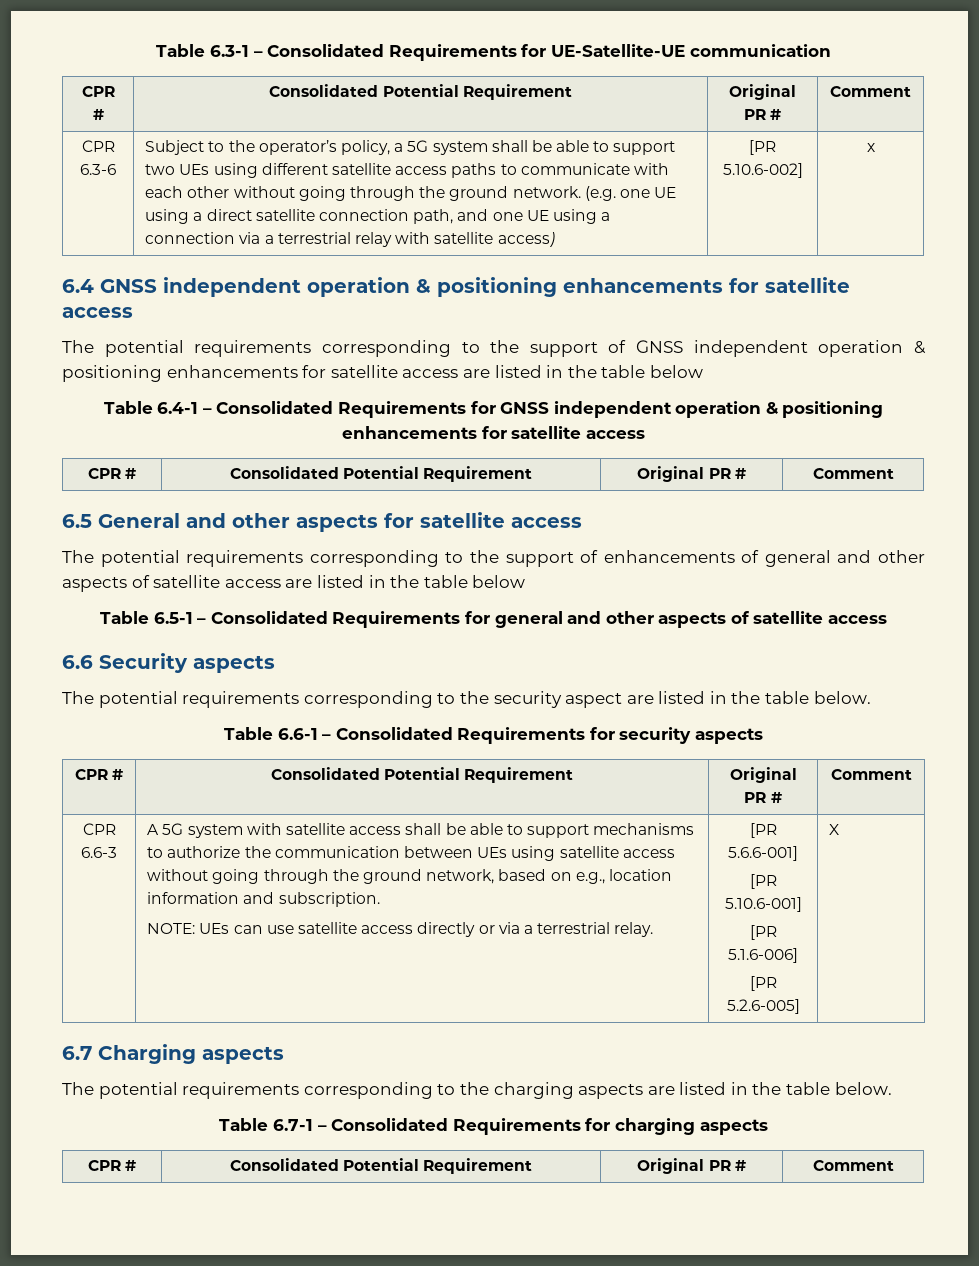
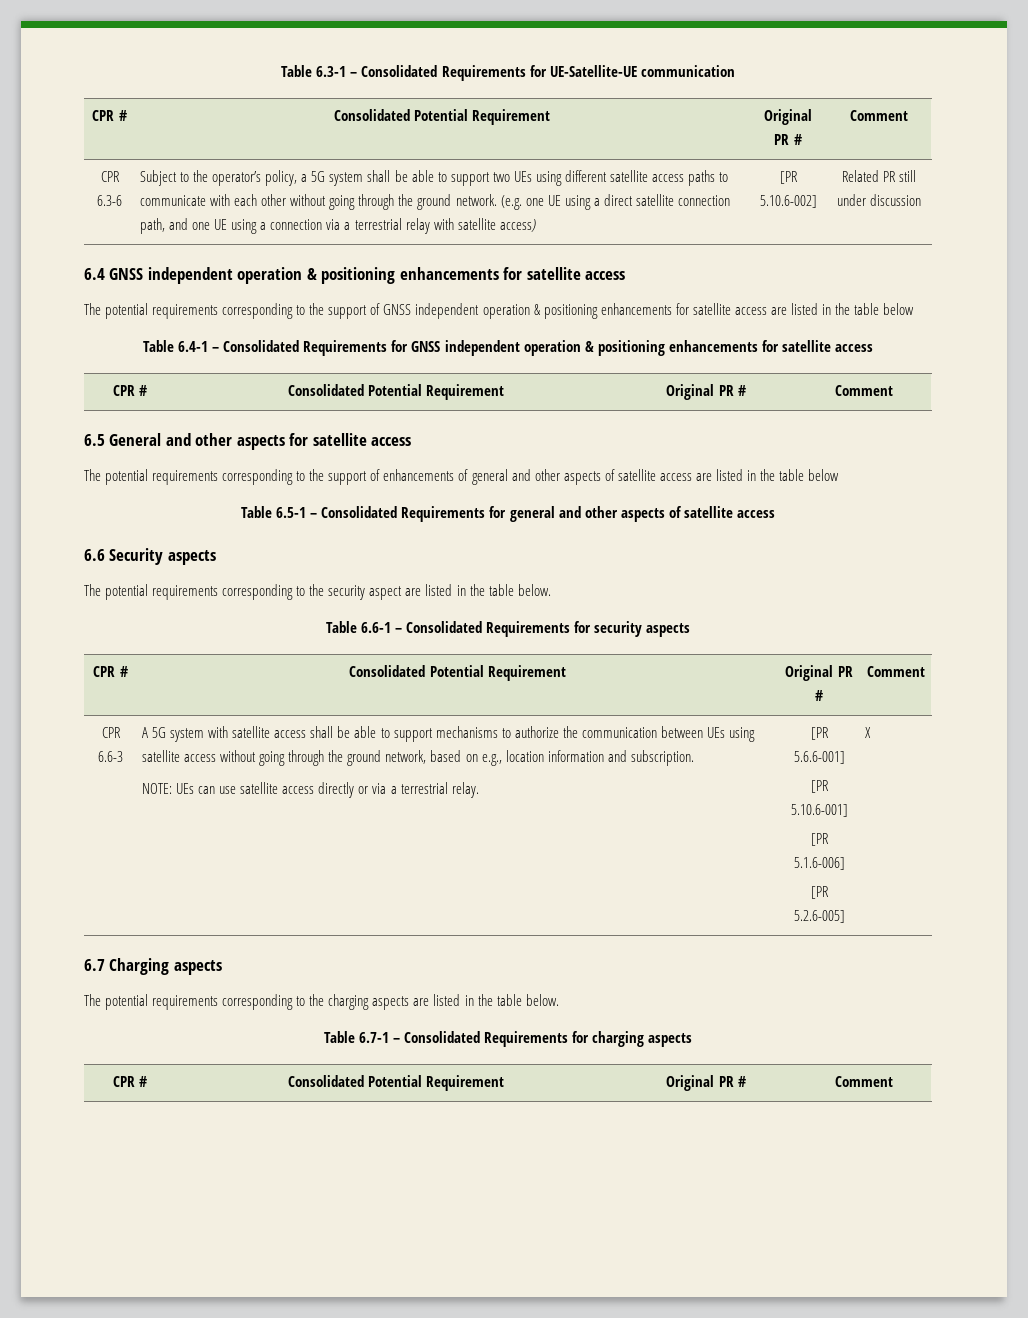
- x
+ Related PR still under discussion

